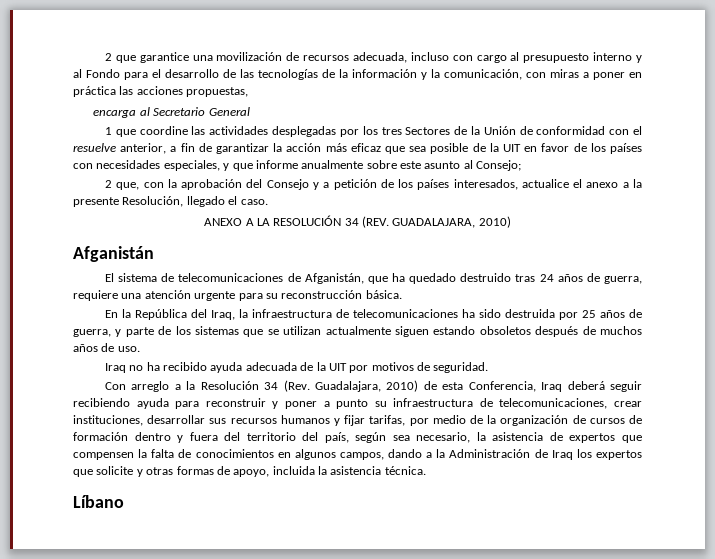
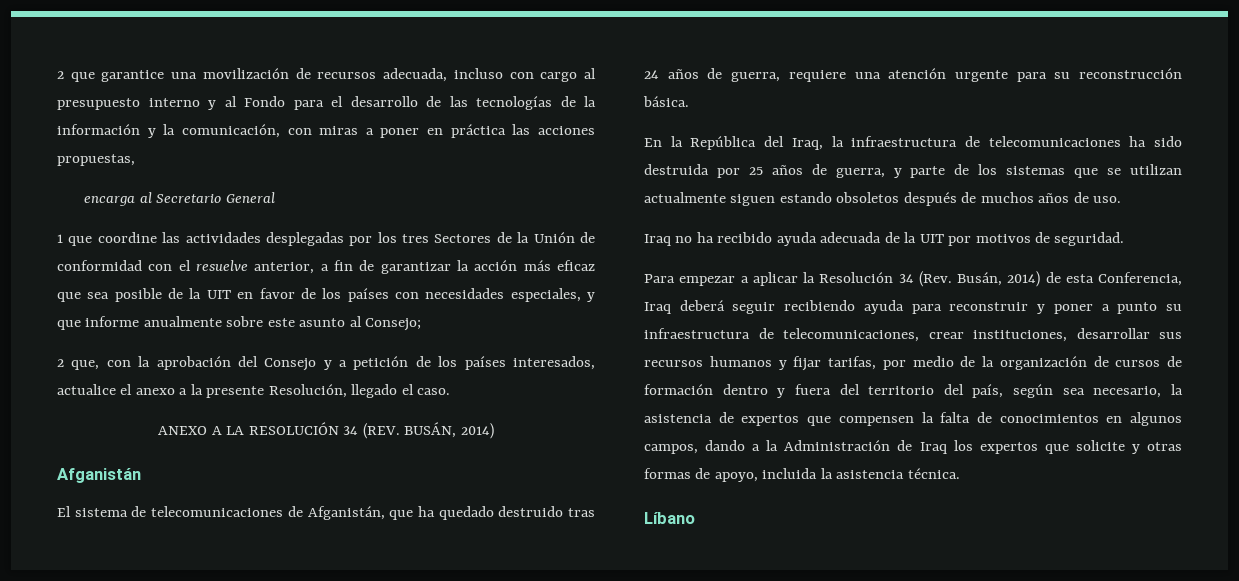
- ANEXO A LA RESOLUCIÓN 34 (REV. GUADALAJARA, 2010)
+ ANEXO A LA RESOLUCIÓN 34 (REV. BUSÁN, 2014)
- Con arreglo a la Resolución 34 (Rev. Guadalajara, 2010) de esta Conferencia, Iraq deberá seguir recibiendo ayuda para reconstruir y poner a punto su infraestructura de telecomunicaciones, crear instituciones, desarrollar sus recursos humanos y fijar tarifas, por medio de la organización de cursos de formación dentro y fuera del territorio del país, según sea necesario, la asistencia de expertos que compensen la falta de conocimientos en algunos campos, dando a la Administración de Iraq los expertos que solicite y otras formas de apoyo, incluida la asistencia técnica.
+ Para empezar a aplicar la Resolución 34 (Rev. Busán, 2014) de esta Conferencia, Iraq deberá seguir recibiendo ayuda para reconstruir y poner a punto su infraestructura de telecomunicaciones, crear instituciones, desarrollar sus recursos humanos y fijar tarifas, por medio de la organización de cursos de formación dentro y fuera del territorio del país, según sea necesario, la asistencia de expertos que compensen la falta de conocimientos en algunos campos, dando a la Administración de Iraq los expertos que solicite y otras formas de apoyo, incluida la asistencia técnica.

